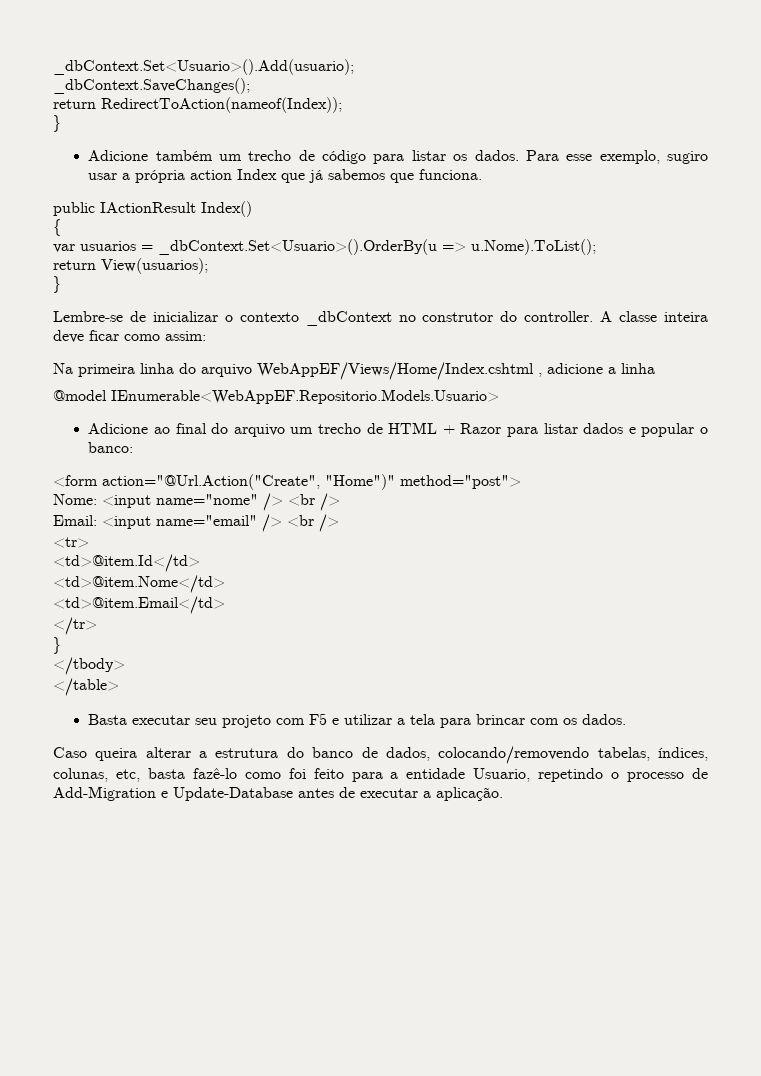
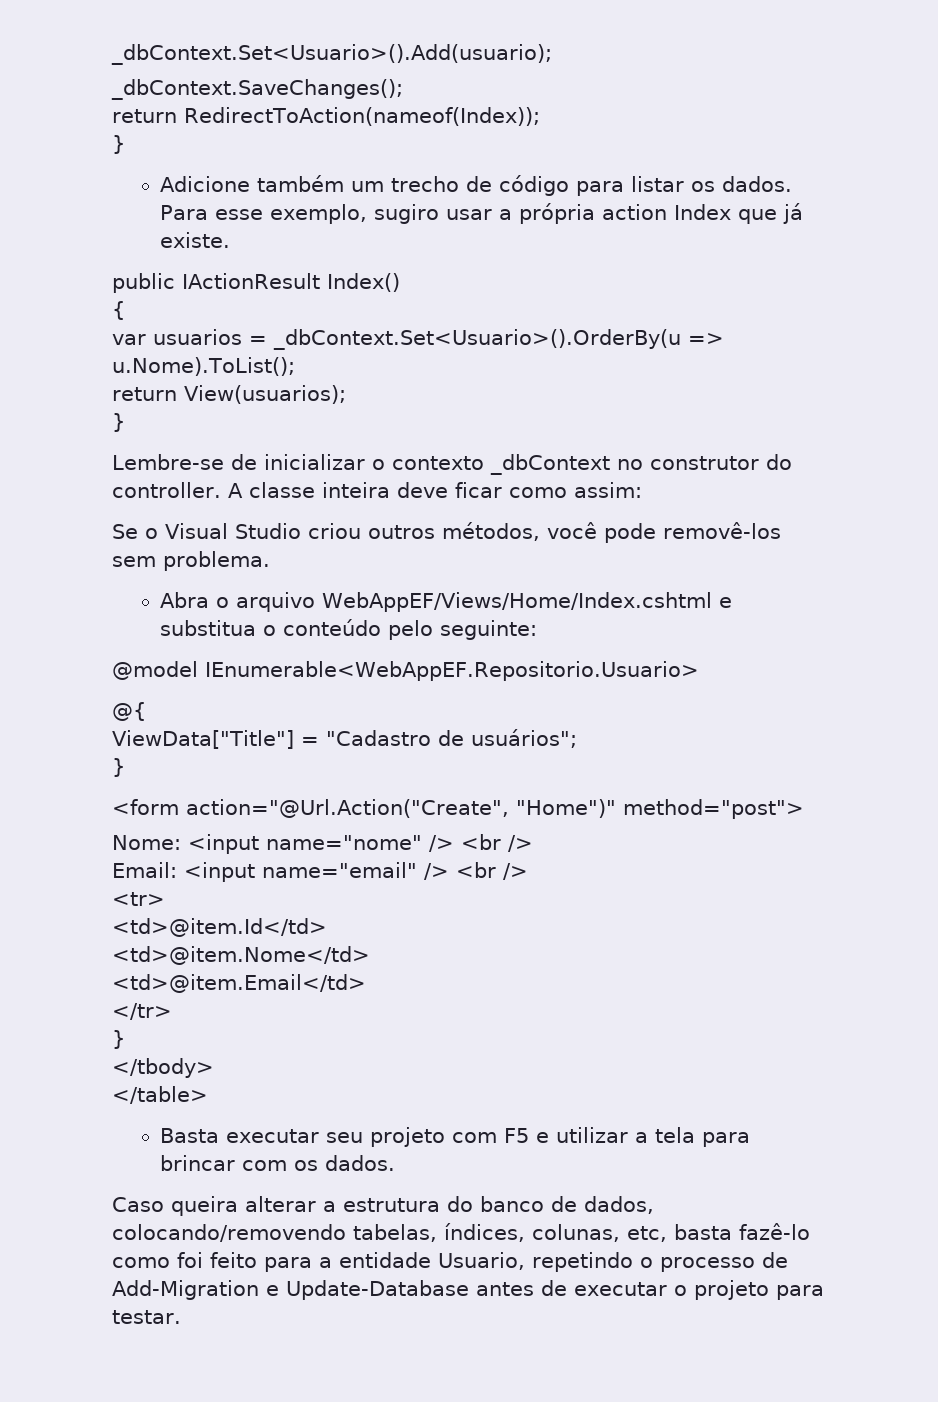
- Para esse exemplo, sugiro usar a própria action Index que já sabemos que funciona.
+ Para esse exemplo, sugiro usar a própria action Index que já existe.
- Na primeira linha do arquivo WebAppEF/Views/Home/Index.cshtml , adicione a linha
- @model IEnumerable<WebAppEF.Repositorio.Models.Usuario>
- Adicione ao final do arquivo um trecho de HTML + Razor para listar dados e popular o banco:
+ Se o Visual Studio criou outros métodos, você pode removê-los sem problema.
+ Abra o arquivo WebAppEF/Views/Home/Index.cshtml e substitua o conteúdo pelo seguinte:
+ @model IEnumerable<WebAppEF.Repositorio.Usuario>
+ @{
+ ViewData["Title"] = "Cadastro de usuários";
+ }
- Caso queira alterar a estrutura do banco de dados, colocando/removendo tabelas, índices, colunas, etc, basta fazê-lo como foi feito para a entidade Usuario, repetindo o processo de Add-Migration e Update-Database antes de executar a aplicação.
+ Caso queira alterar a estrutura do banco de dados, colocando/removendo tabelas, índices, colunas, etc, basta fazê-lo como foi feito para a entidade Usuario, repetindo o processo de Add-Migration e Update-Database antes de executar o projeto para testar.

